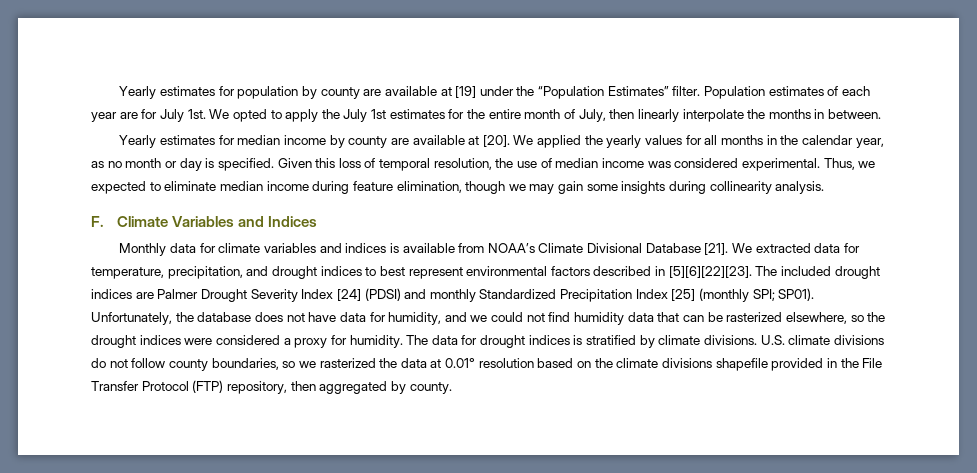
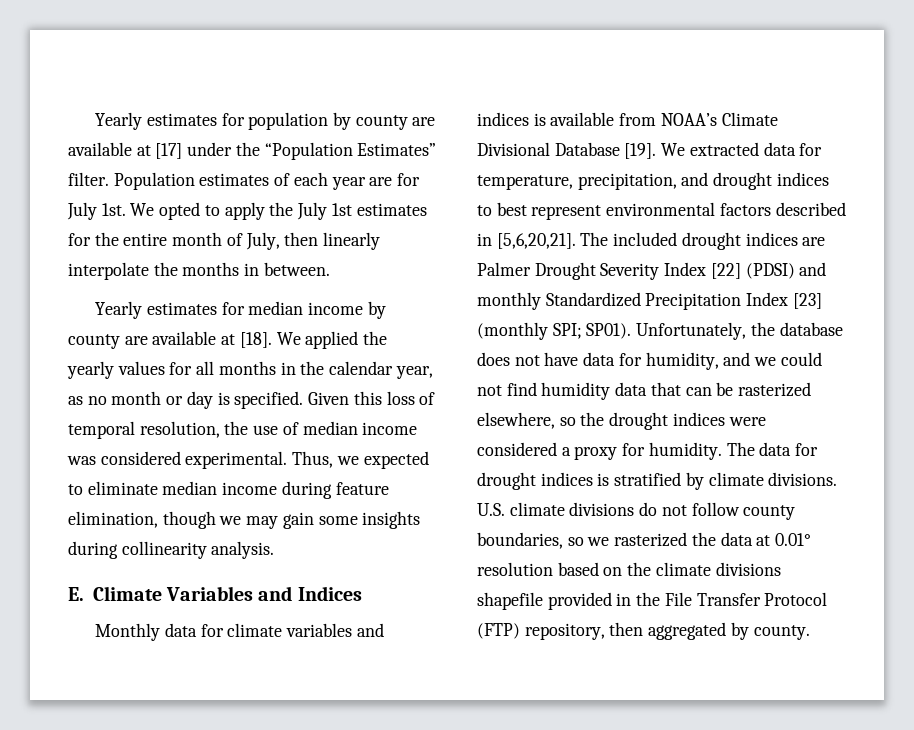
- Yearly estimates for population by county are available at [19] under the “Population Estimates” filter.
+ Yearly estimates for population by county are available at [17] under the “Population Estimates” filter.
- Yearly estimates for median income by county are available at [20].
+ Yearly estimates for median income by county are available at [18].
- F. Climate Variables and Indices
+ E. Climate Variables and Indices
- Monthly data for climate variables and indices is available from NOAA’s Climate Divisional Database [21].
+ Monthly data for climate variables and indices is available from NOAA’s Climate Divisional Database [19].
- We extracted data for temperature, precipitation, and drought indices to best represent environmental factors described in [5][6][22][23].
+ We extracted data for temperature, precipitation, and drought indices to best represent environmental factors described in [5,6,20,21].
- The included drought indices are Palmer Drought Severity Index [24] (PDSI) and monthly Standardized Precipitation Index [25] (monthly SPI; SP01).
+ The included drought indices are Palmer Drought Severity Index [22] (PDSI) and monthly Standardized Precipitation Index [23] (monthly SPI; SP01).

